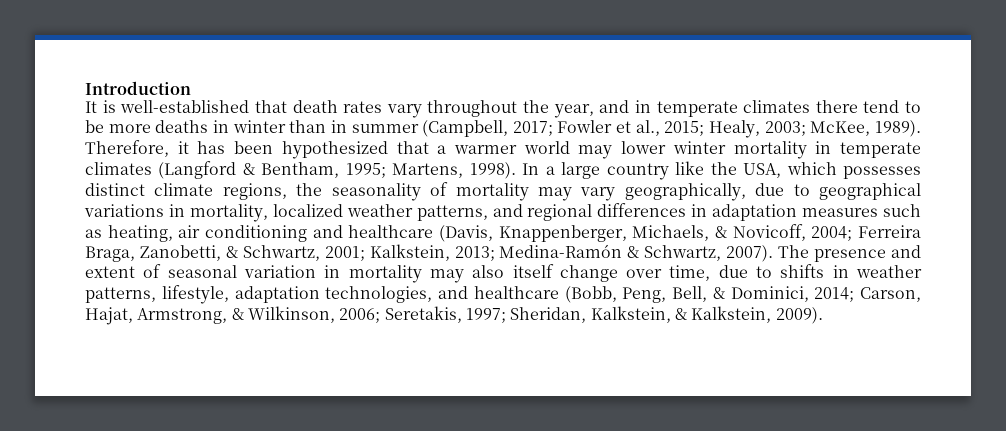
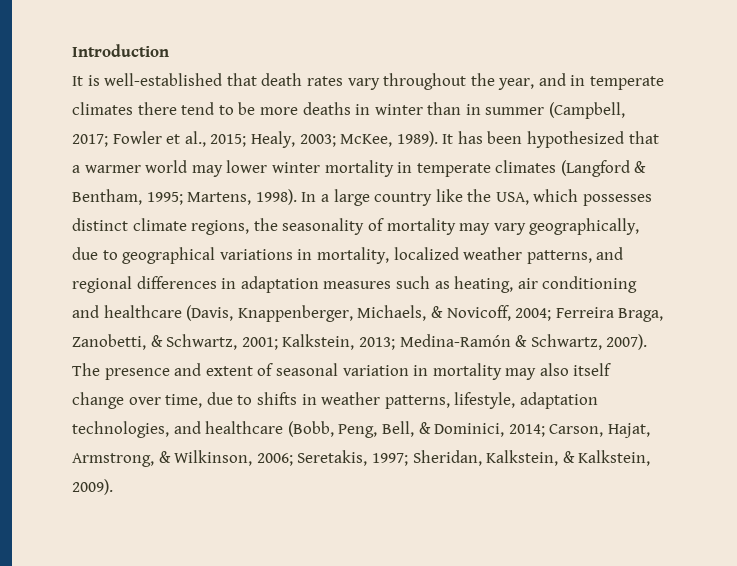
- Therefore, it has been hypothesized that a warmer world may lower winter mortality in temperate climates (Langford & Bentham, 1995; Martens, 1998).
+ It has been hypothesized that a warmer world may lower winter mortality in temperate climates (Langford & Bentham, 1995; Martens, 1998).

